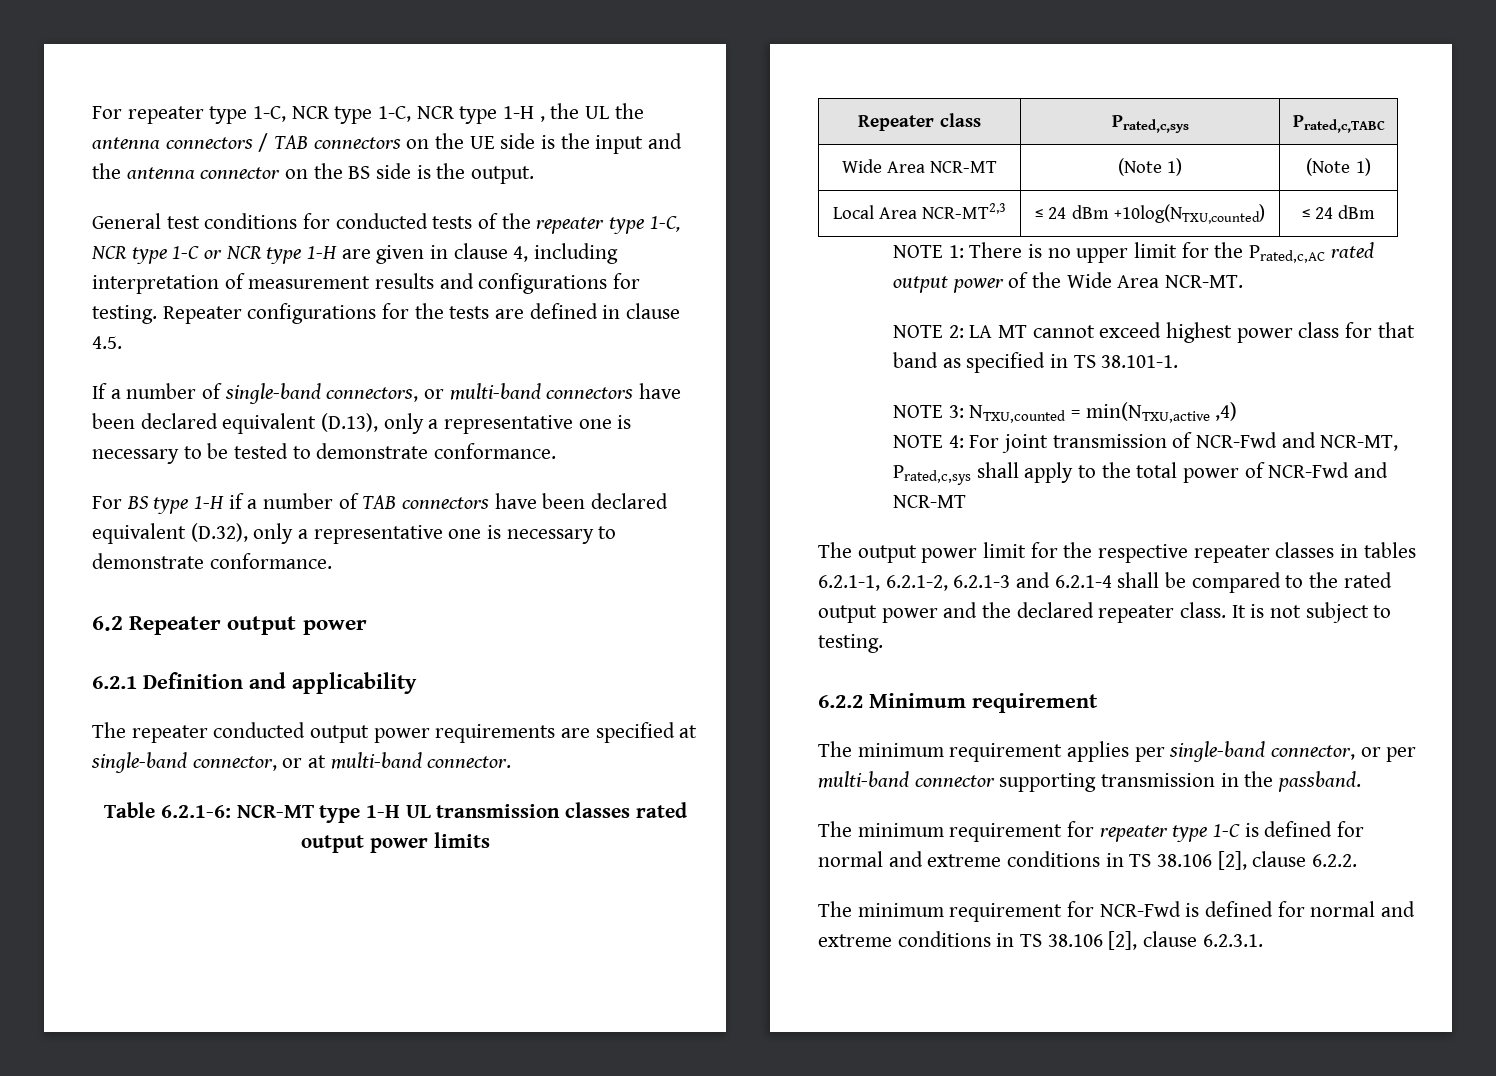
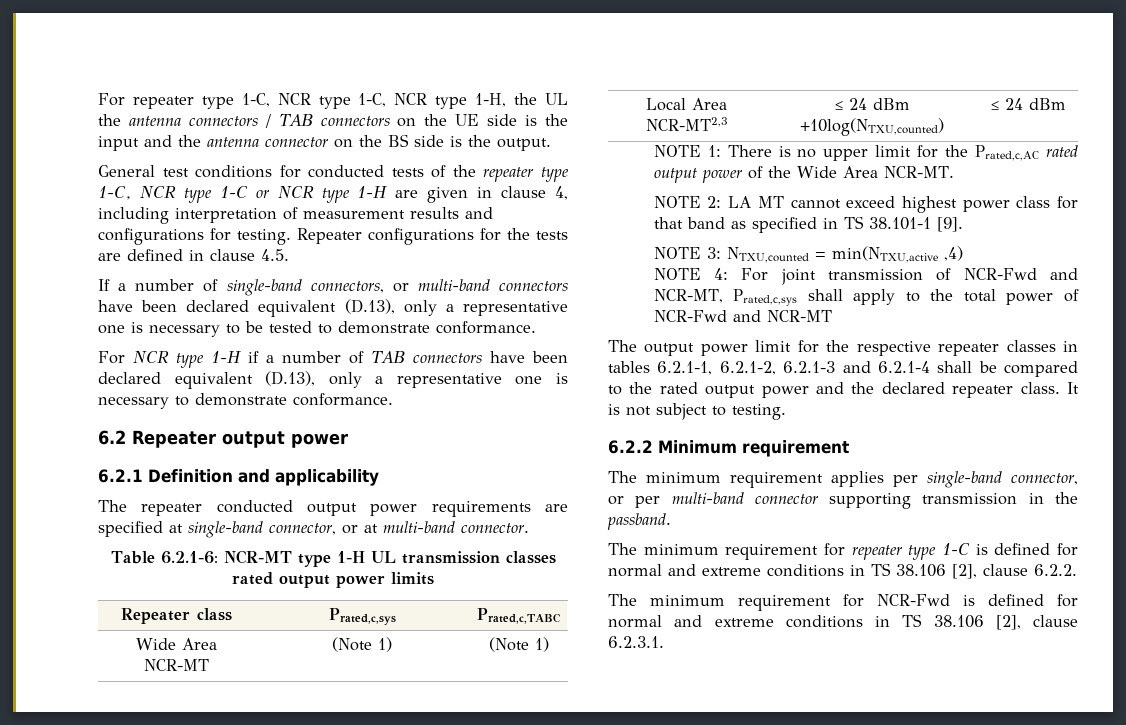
- For repeater type 1-C, NCR type 1-C, NCR type 1-H , the UL the antenna connectors / TAB connectors on the UE side is the input and the antenna connector on the BS side is the output.
+ For repeater type 1-C, NCR type 1-C, NCR type 1-H, the UL the antenna connectors / TAB connectors on the UE side is the input and the antenna connector on the BS side is the output.
- For BS type 1-H if a number of TAB connectors have been declared equivalent (D.32), only a representative one is necessary to demonstrate conformance.
+ For NCR type 1-H if a number of TAB connectors have been declared equivalent (D.13), only a representative one is necessary to demonstrate conformance.
- NOTE 2: LA MT cannot exceed highest power class for that band as specified in TS 38.101-1.
+ NOTE 2: LA MT cannot exceed highest power class for that band as specified in TS 38.101-1 [9].

